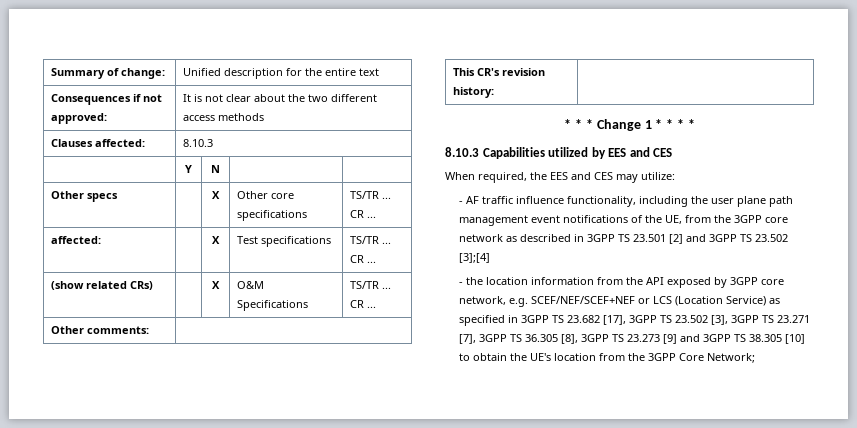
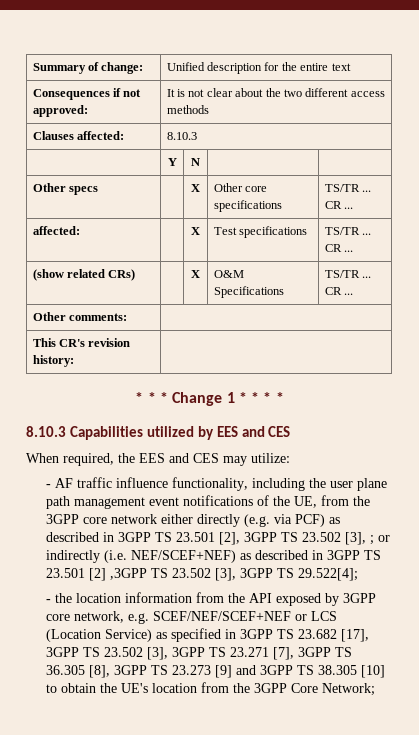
- - AF traffic influence functionality, including the user plane path management event notifications of the UE, from the 3GPP core network as described in 3GPP TS 23.501 [2] and 3GPP TS 23.502 [3];[4]
+ - AF traffic influence functionality, including the user plane path management event notifications of the UE, from the 3GPP core network either directly (e.g. via PCF) as described in 3GPP TS 23.501 [2], 3GPP TS 23.502 [3], ; or indirectly (i.e. NEF/SCEF+NEF) as described in 3GPP TS 23.501 [2] ,3GPP TS 23.502 [3], 3GPP TS 29.522[4];

